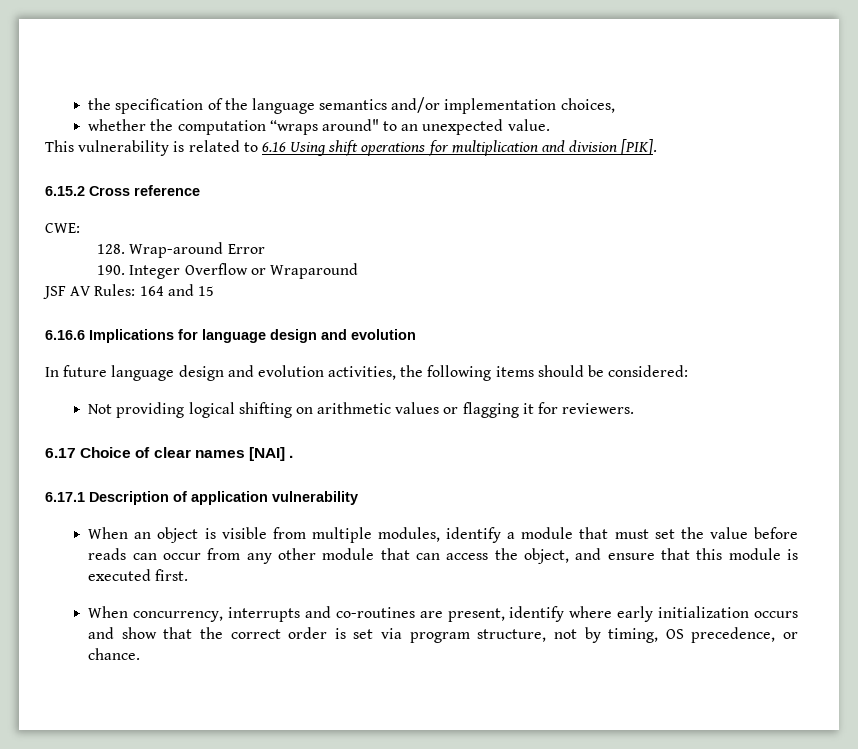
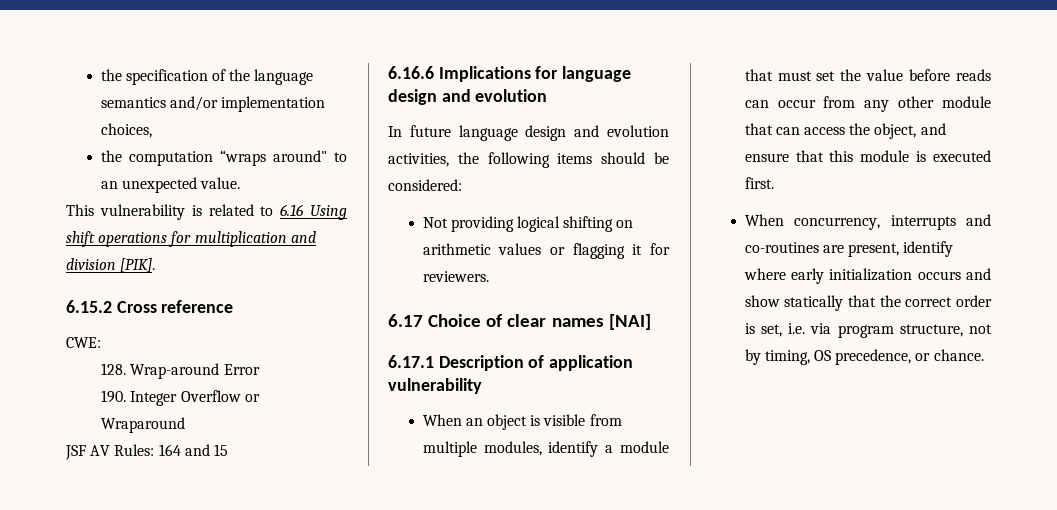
- whether the computation “wraps around" to an unexpected value.
+ the computation “wraps around" to an unexpected value.
- 6.17 Choice of clear names [NAI] .
+ 6.17 Choice of clear names [NAI]
- When concurrency, interrupts and co-routines are present, identify where early initialization occurs and show that the correct order is set via program structure, not by timing, OS precedence, or chance.
+ When concurrency, interrupts and co-routines are present, identify where early initialization occurs and show statically that the correct order is set, i.e. via program structure, not by timing, OS precedence, or chance.

